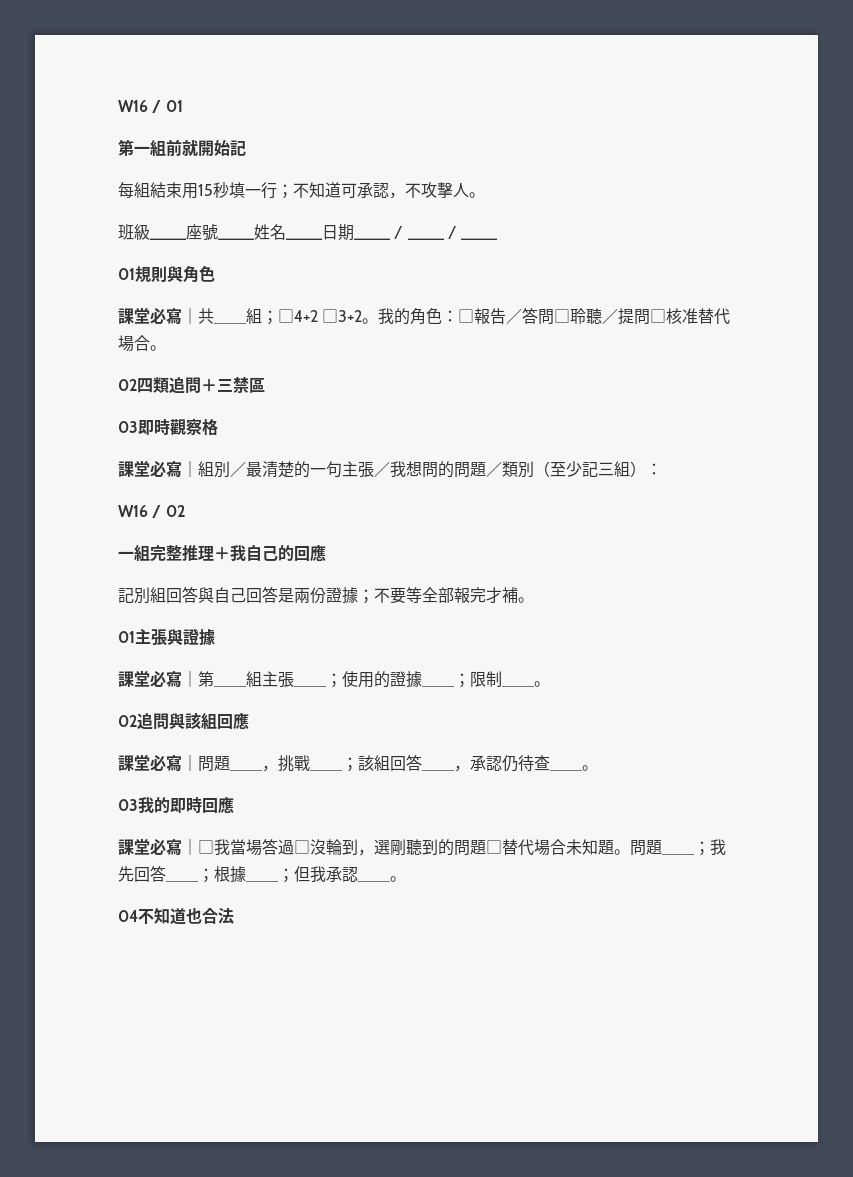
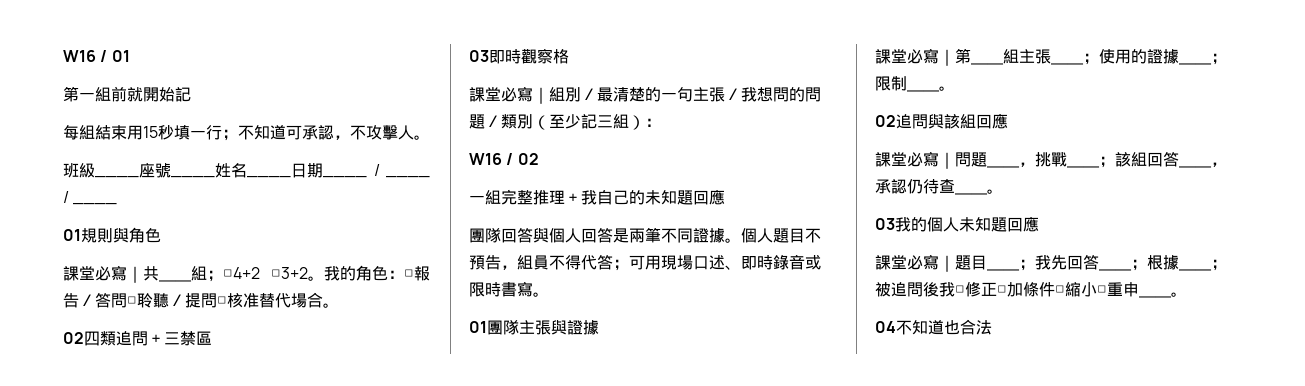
- 一組完整推理＋我自己的回應
- 記別組回答與自己回答是兩份證據；不要等全部報完才補。
+ 一組完整推理＋我自己的未知題回應
+ 團隊回答與個人回答是兩筆不同證據。個人題目不預告，組員不得代答；可用現場口述、即時錄音或限時書寫。
- 01主張與證據
+ 01團隊主張與證據
- 03我的即時回應
- 課堂必寫｜□我當場答過□沒輪到，選剛聽到的問題□替代場合未知題。問題＿＿；我先回答＿＿；根據＿＿；但我承認＿＿。
+ 03我的個人未知題回應
+ 課堂必寫｜題目＿＿；我先回答＿＿；根據＿＿；被追問後我□修正□加條件□縮小□重申＿＿。

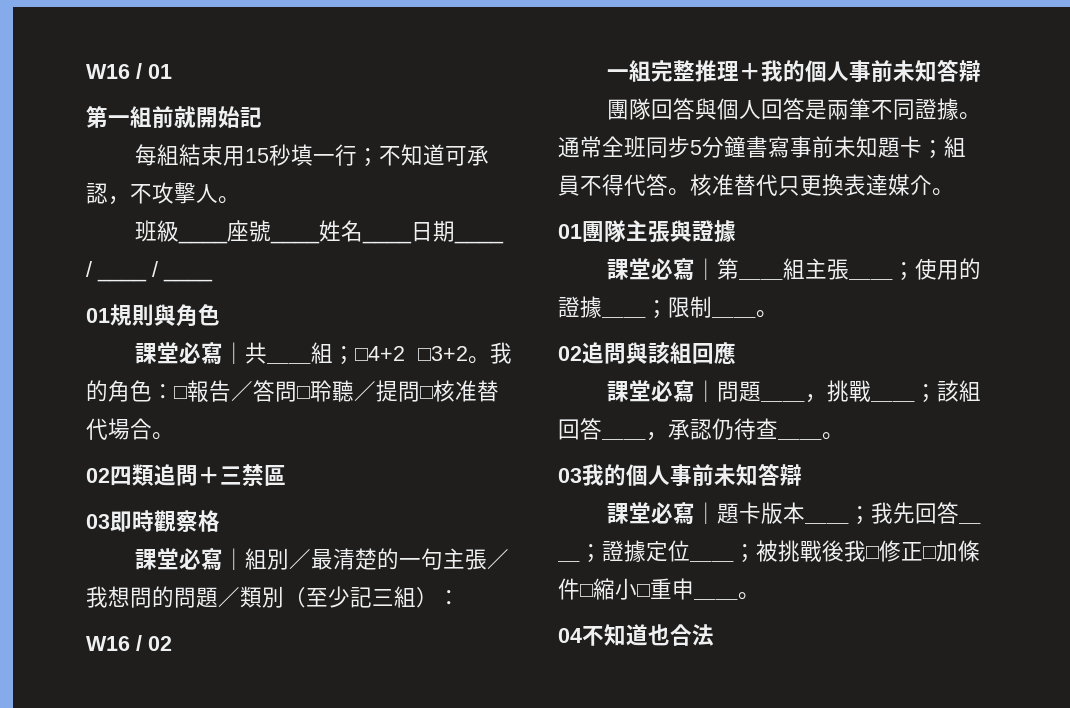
- 一組完整推理＋我自己的未知題回應
+ 一組完整推理＋我的個人事前未知答辯
- 個人題目不預告，組員不得代答；可用現場口述、即時錄音或限時書寫。
+ 通常全班同步5分鐘書寫事前未知題卡；組員不得代答。核准替代只更換表達媒介。
- 03我的個人未知題回應
+ 03我的個人事前未知答辯
- 課堂必寫｜題目＿＿；我先回答＿＿；根據＿＿；被追問後我□修正□加條件□縮小□重申＿＿。
+ 課堂必寫｜題卡版本＿＿；我先回答＿＿；證據定位＿＿；被挑戰後我□修正□加條件□縮小□重申＿＿。

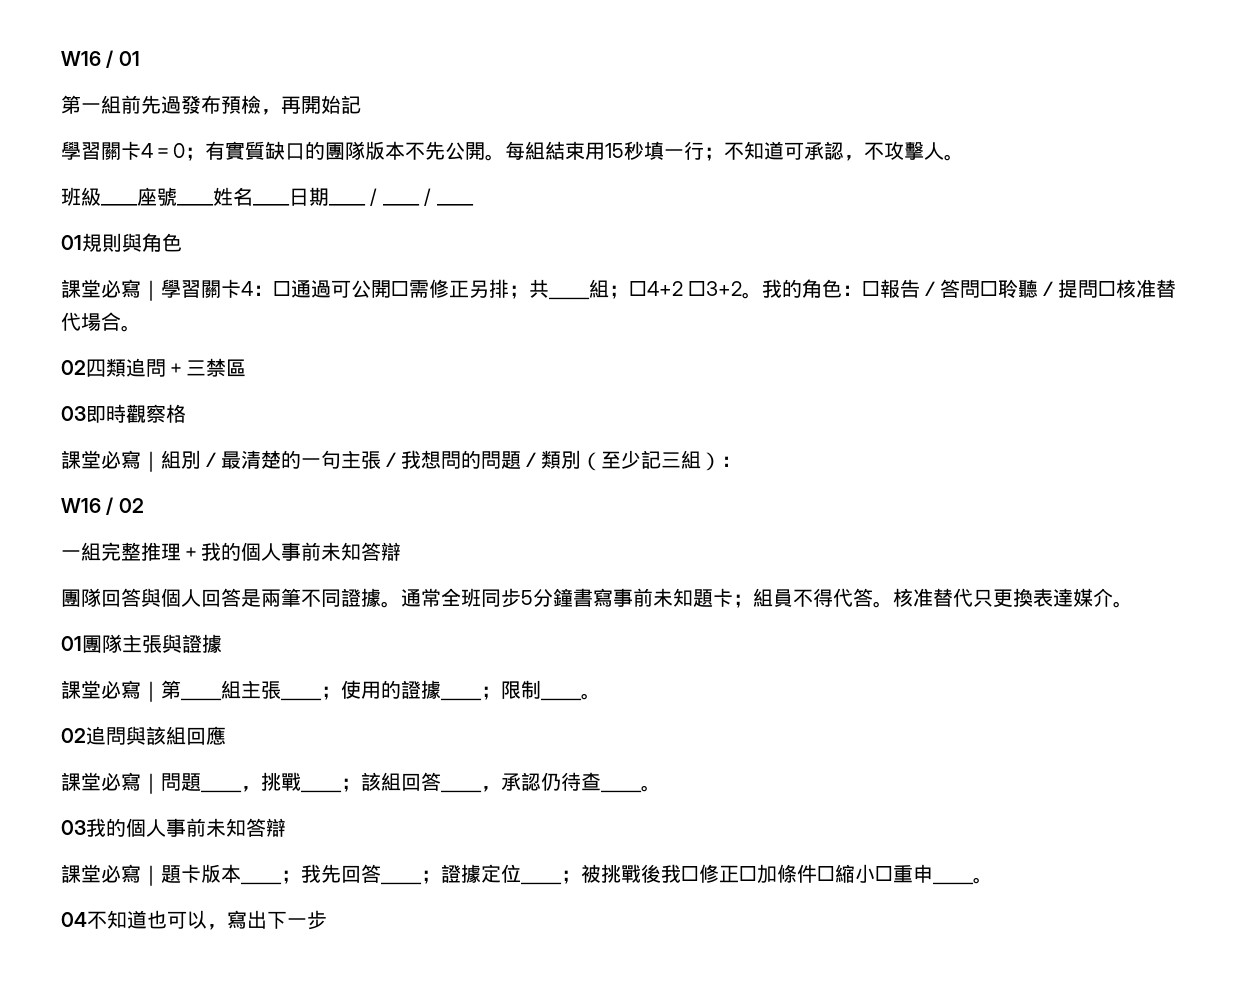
- 第一組前就開始記
- 每組結束用15秒填一行；不知道可承認，不攻擊人。
+ 第一組前先過發布預檢，再開始記
+ 學習關卡4＝0；有實質缺口的團隊版本不先公開。每組結束用15秒填一行；不知道可承認，不攻擊人。
- 課堂必寫｜共＿＿組；□4+2 □3+2。
+ 課堂必寫｜學習關卡4：□通過可公開□需修正另排；共＿＿組；□4+2 □3+2。
- 04不知道也合法
+ 04不知道也可以，寫出下一步

